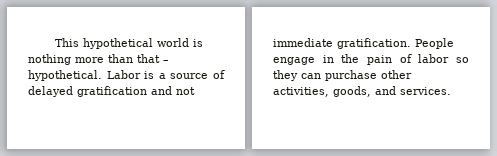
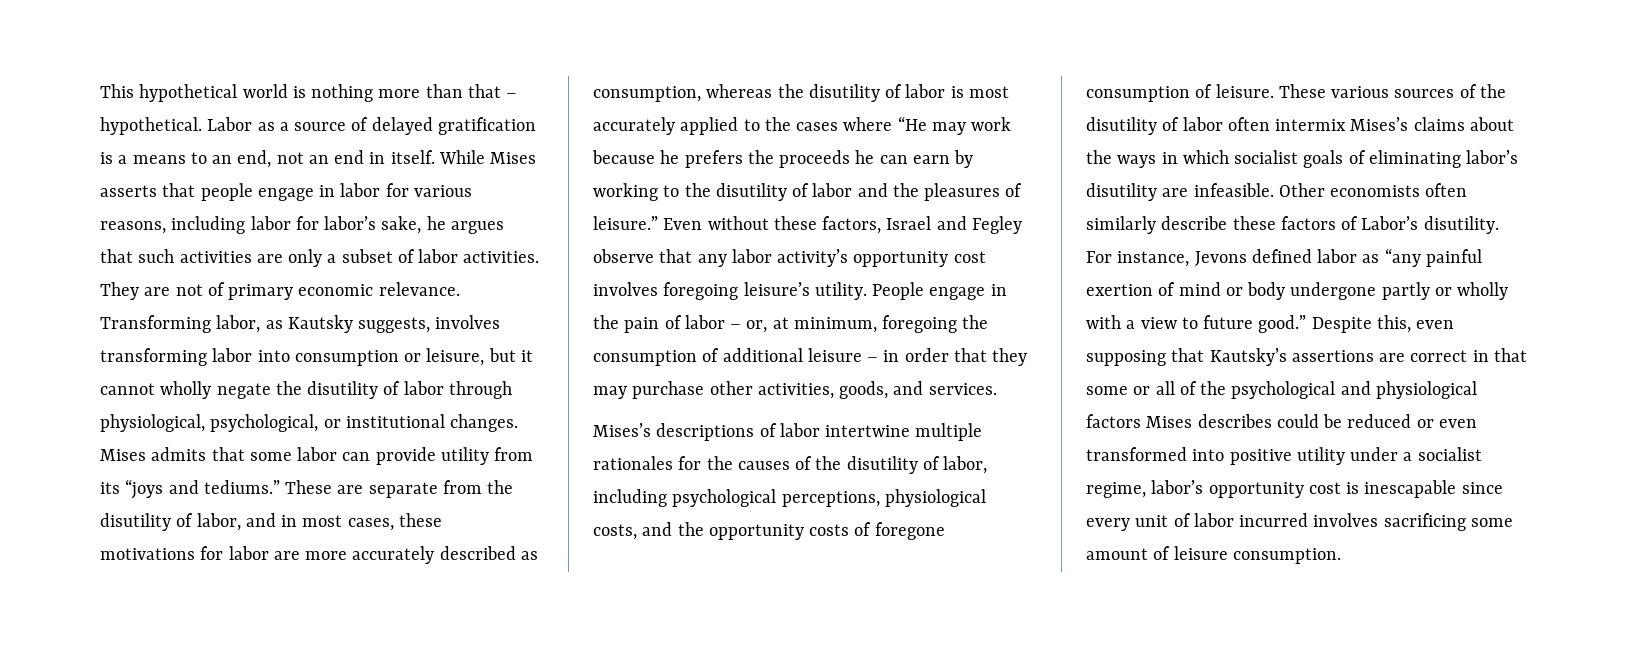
- Labor is a source of delayed gratification and not immediate gratification.
+ Labor as a source of delayed gratification is a means to an end, not an end in itself. While Mises asserts that people engage in labor for various reasons, including labor for labor’s sake, he argues that such activities are only a subset of labor activities. They are not of primary economic relevance. Transforming labor, as Kautsky suggests, involves transforming labor into consumption or leisure, but it cannot wholly negate the disutility of labor through physiological, psychological, or institutional changes. Mises admits that some labor can provide utility from its “joys and tediums.” These are separate from the disutility of labor, and in most cases, these motivations for labor are more accurately described as consumption, whereas the disutility of labor is most accurately applied to the cases where “He may work because he prefers the proceeds he can earn by working to the disutility of labor and the pleasures of leisure.” Even without these factors, Israel and Fegley observe that any labor activity’s opportunity cost involves foregoing leisure’s utility.
- People engage in the pain of labor so they can purchase other activities, goods, and services.
+ People engage in the pain of labor – or, at minimum, foregoing the consumption of additional leisure – in order that they may purchase other activities, goods, and services.
+ Mises’s descriptions of labor intertwine multiple rationales for the causes of the disutility of labor, including psychological perceptions, physiological costs, and the opportunity costs of foregone consumption of leisure. These various sources of the disutility of labor often intermix Mises’s claims about the ways in which socialist goals of eliminating labor’s disutility are infeasible. Other economists often similarly describe these factors of Labor’s disutility. For instance, Jevons defined labor as “any painful exertion of mind or body undergone partly or wholly with a view to future good.” Despite this, even supposing that Kautsky’s assertions are correct in that some or all of the psychological and physiological factors Mises describes could be reduced or even transformed into positive utility under a socialist regime, labor’s opportunity cost is inescapable since every unit of labor incurred involves sacrificing some amount of leisure consumption.

